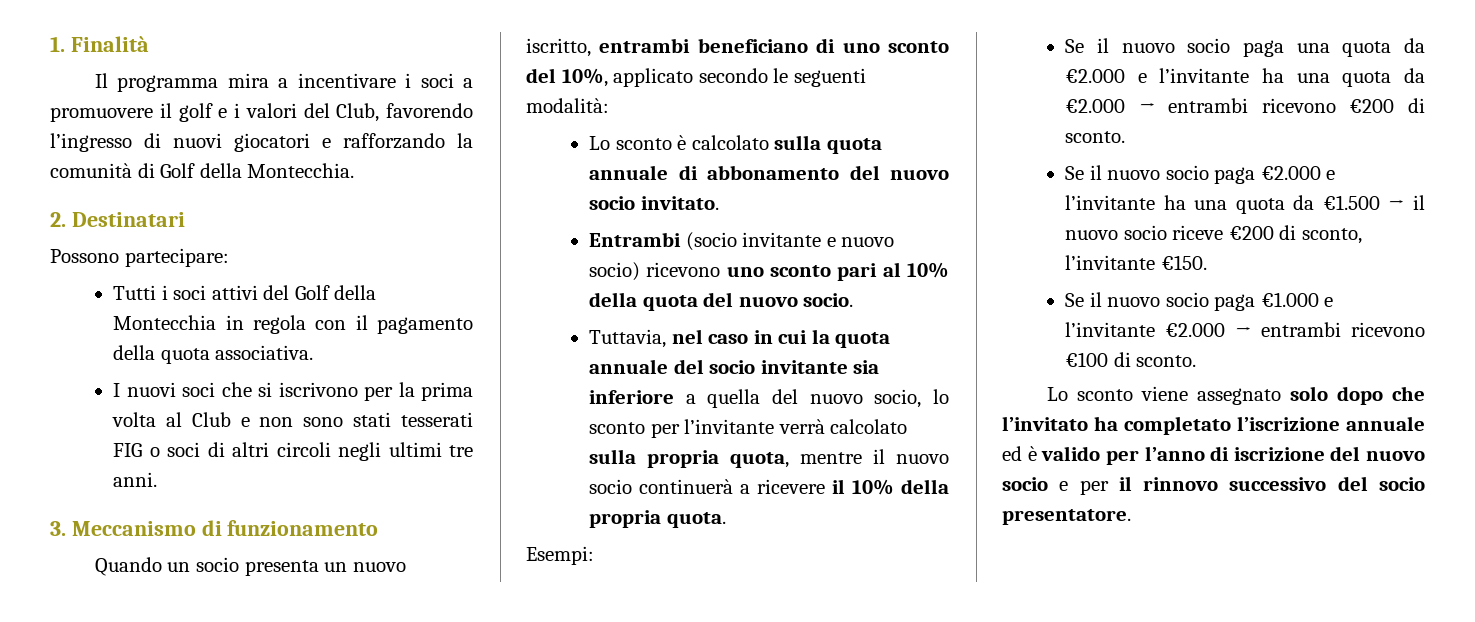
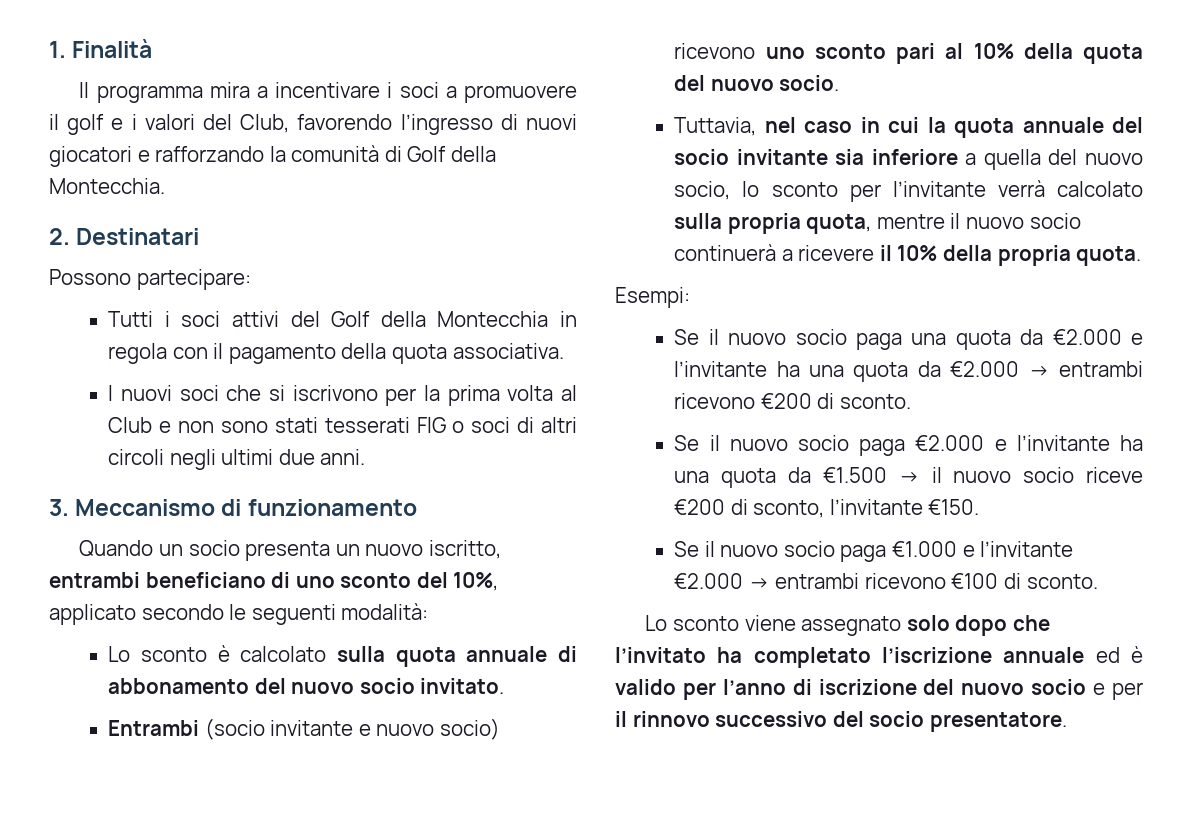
- I nuovi soci che si iscrivono per la prima volta al Club e non sono stati tesserati FIG o soci di altri circoli negli ultimi tre anni.
+ I nuovi soci che si iscrivono per la prima volta al Club e non sono stati tesserati FIG o soci di altri circoli negli ultimi due anni.

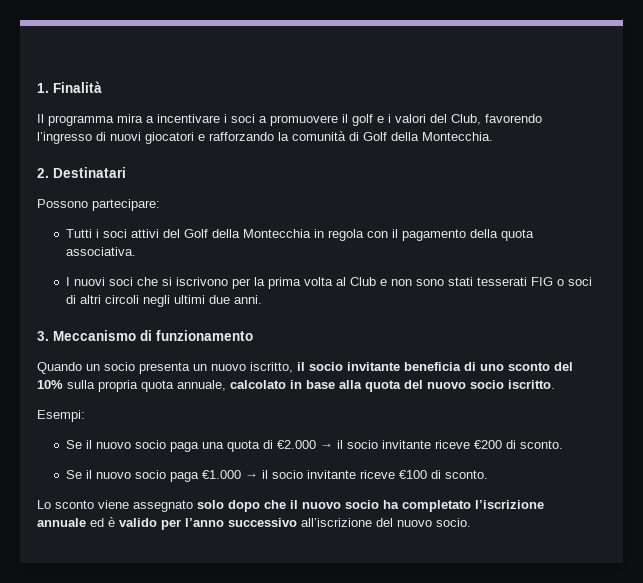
- Quando un socio presenta un nuovo iscritto, entrambi beneficiano di uno sconto del 10%, applicato secondo le seguenti modalità:
- Lo sconto è calcolato sulla quota annuale di abbonamento del nuovo socio invitato.
- Entrambi (socio invitante e nuovo socio) ricevono uno sconto pari al 10% della quota del nuovo socio.
- Tuttavia, nel caso in cui la quota annuale del socio invitante sia inferiore a quella del nuovo socio, lo sconto per l’invitante verrà calcolato sulla propria quota, mentre il nuovo socio continuerà a ricevere il 10% della propria quota.
+ Quando un socio presenta un nuovo iscritto, il socio invitante beneficia di uno sconto del 10% sulla propria quota annuale, calcolato in base alla quota del nuovo socio iscritto.
- Se il nuovo socio paga una quota da €2.000 e l’invitante ha una quota da €2.000 → entrambi ricevono €200 di sconto.
+ Se il nuovo socio paga una quota di €2.000 → il socio invitante riceve €200 di sconto.
- Se il nuovo socio paga €2.000 e l’invitante ha una quota da €1.500 → il nuovo socio riceve €200 di sconto, l’invitante €150.
- Se il nuovo socio paga €1.000 e l’invitante €2.000 → entrambi ricevono €100 di sconto.
+ Se il nuovo socio paga €1.000 → il socio invitante riceve €100 di sconto.
- Lo sconto viene assegnato solo dopo che l’invitato ha completato l’iscrizione annuale ed è valido per l’anno di iscrizione del nuovo socio e per il rinnovo successivo del socio presentatore.
+ Lo sconto viene assegnato solo dopo che il nuovo socio ha completato l’iscrizione annuale ed è valido per l’anno successivo all’iscrizione del nuovo socio.

